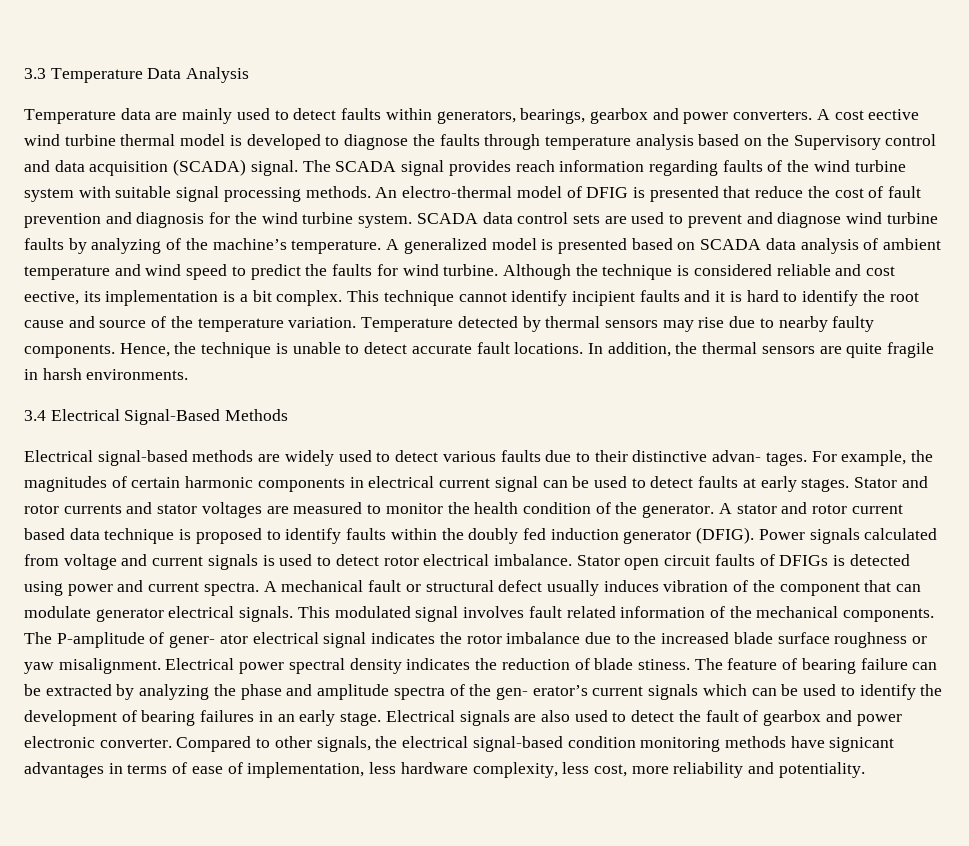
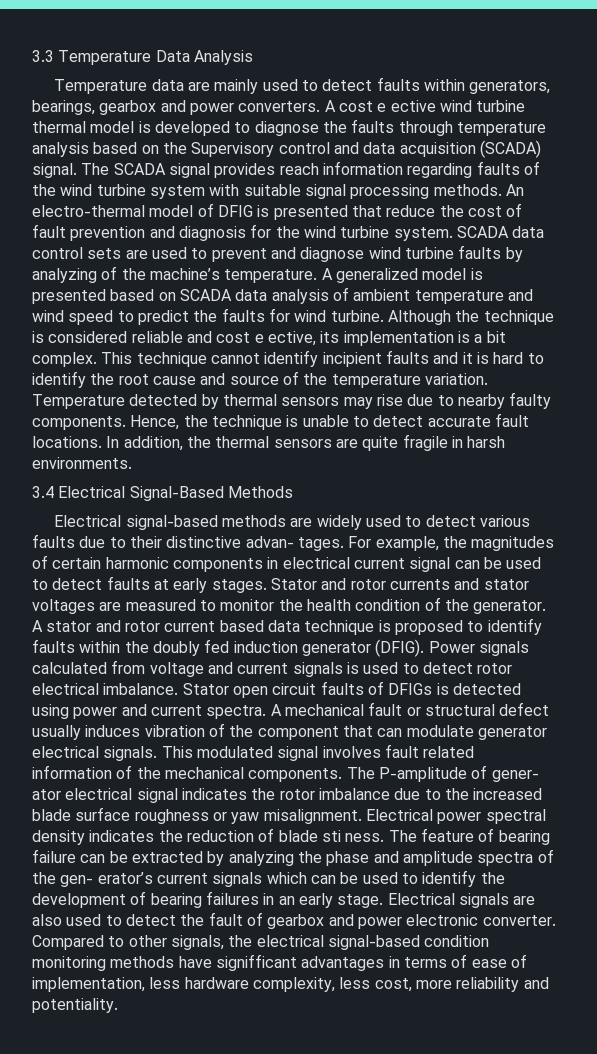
- A cost eective wind turbine thermal model is developed to diagnose the faults through temperature analysis based on the Supervisory control and data acquisition (SCADA) signal.
+ A cost e ective wind turbine thermal model is developed to diagnose the faults through temperature analysis based on the Supervisory control and data acquisition (SCADA) signal.
- Although the technique is considered reliable and cost eective, its implementation is a bit complex.
+ Although the technique is considered reliable and cost e ective, its implementation is a bit complex.
- Electrical power spectral density indicates the reduction of blade stiness.
+ Electrical power spectral density indicates the reduction of blade sti ness.
- Compared to other signals, the electrical signal-based condition monitoring methods have signicant advantages in terms of ease of implementation, less hardware complexity, less cost, more reliability and potentiality.
+ Compared to other signals, the electrical signal-based condition monitoring methods have signifficant advantages in terms of ease of implementation, less hardware complexity, less cost, more reliability and potentiality.

